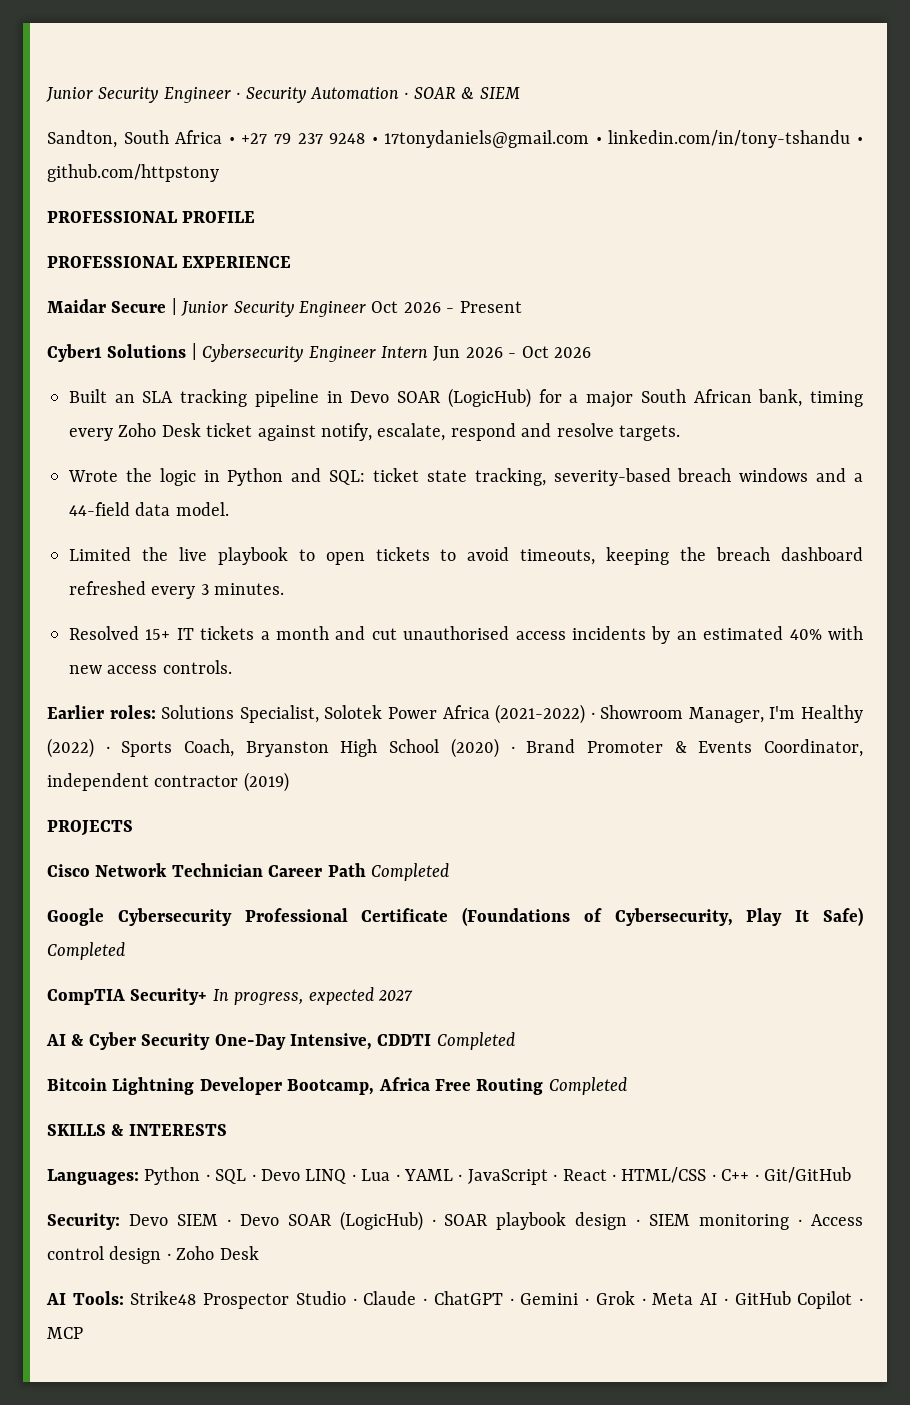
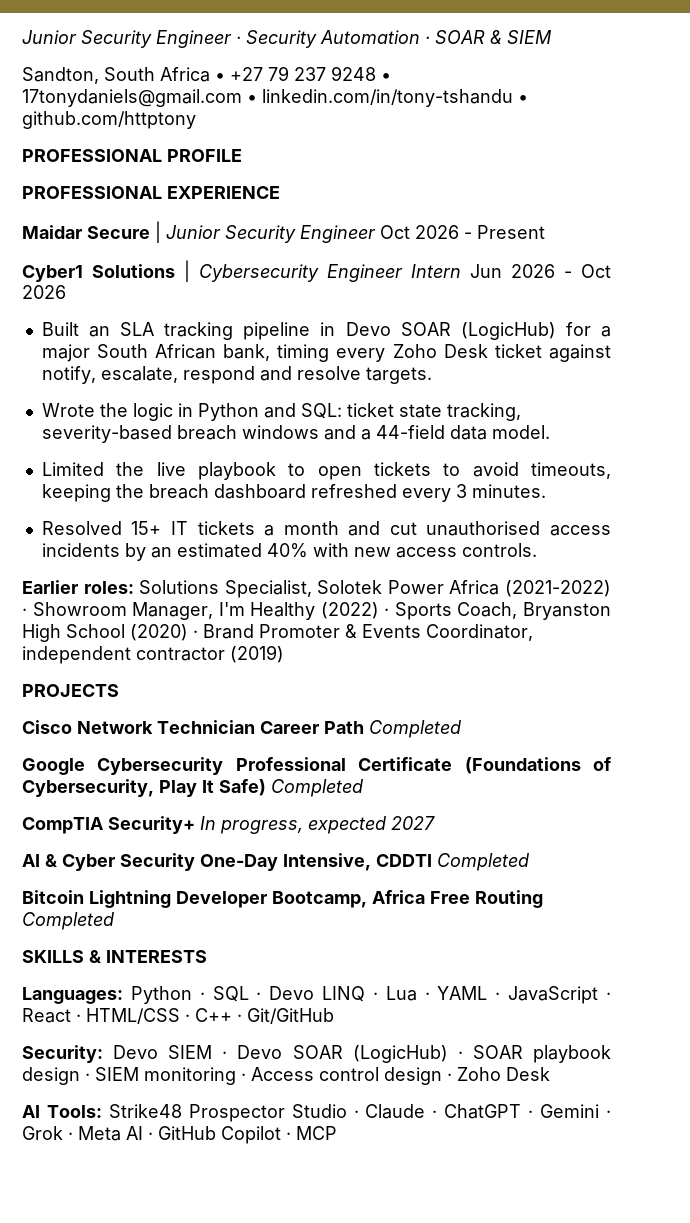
- Sandton, South Africa • +27 79 237 9248 • 17tonydaniels@gmail.com • linkedin.com/in/tony-tshandu • github.com/httpstony
+ Sandton, South Africa • +27 79 237 9248 • 17tonydaniels@gmail.com • linkedin.com/in/tony-tshandu • github.com/httptony

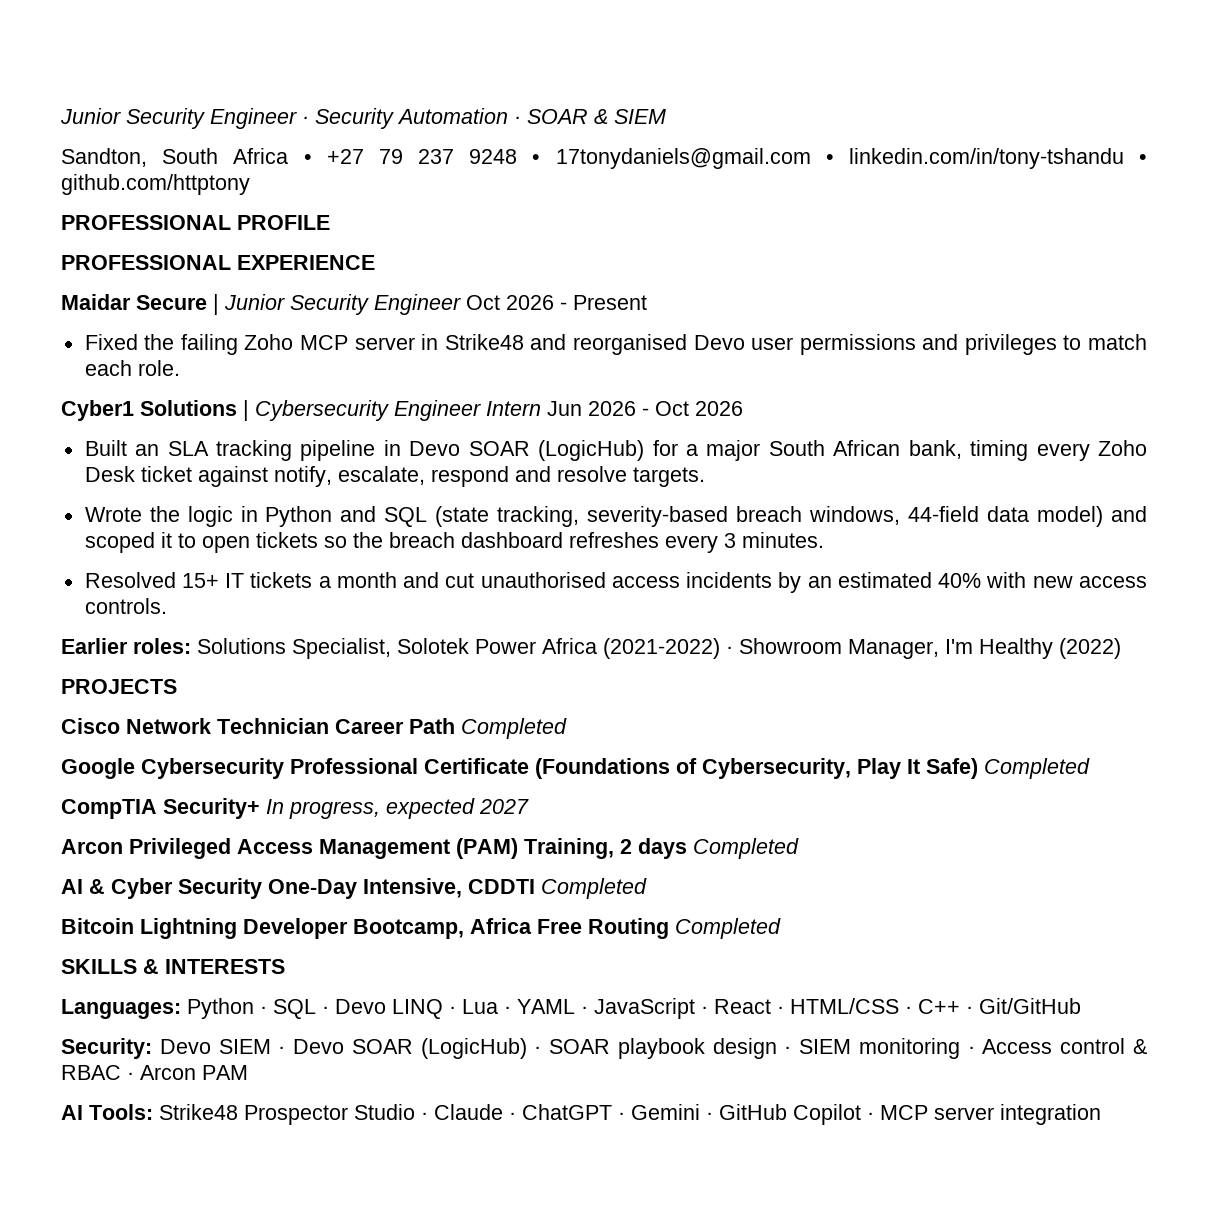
+ Fixed the failing Zoho MCP server in Strike48 and reorganised Devo user permissions and privileges to match each role.
- Wrote the logic in Python and SQL: ticket state tracking, severity-based breach windows and a 44-field data model.
- Limited the live playbook to open tickets to avoid timeouts, keeping the breach dashboard refreshed every 3 minutes.
+ Wrote the logic in Python and SQL (state tracking, severity-based breach windows, 44-field data model) and scoped it to open tickets so the breach dashboard refreshes every 3 minutes.
- Earlier roles: Solutions Specialist, Solotek Power Africa (2021-2022) · Showroom Manager, I'm Healthy (2022) · Sports Coach, Bryanston High School (2020) · Brand Promoter & Events Coordinator, independent contractor (2019)
+ Earlier roles: Solutions Specialist, Solotek Power Africa (2021-2022) · Showroom Manager, I'm Healthy (2022)
+ Arcon Privileged Access Management (PAM) Training, 2 days Completed
- Security: Devo SIEM · Devo SOAR (LogicHub) · SOAR playbook design · SIEM monitoring · Access control design · Zoho Desk
+ Security: Devo SIEM · Devo SOAR (LogicHub) · SOAR playbook design · SIEM monitoring · Access control & RBAC · Arcon PAM
- AI Tools: Strike48 Prospector Studio · Claude · ChatGPT · Gemini · Grok · Meta AI · GitHub Copilot · MCP
+ AI Tools: Strike48 Prospector Studio · Claude · ChatGPT · Gemini · GitHub Copilot · MCP server integration

